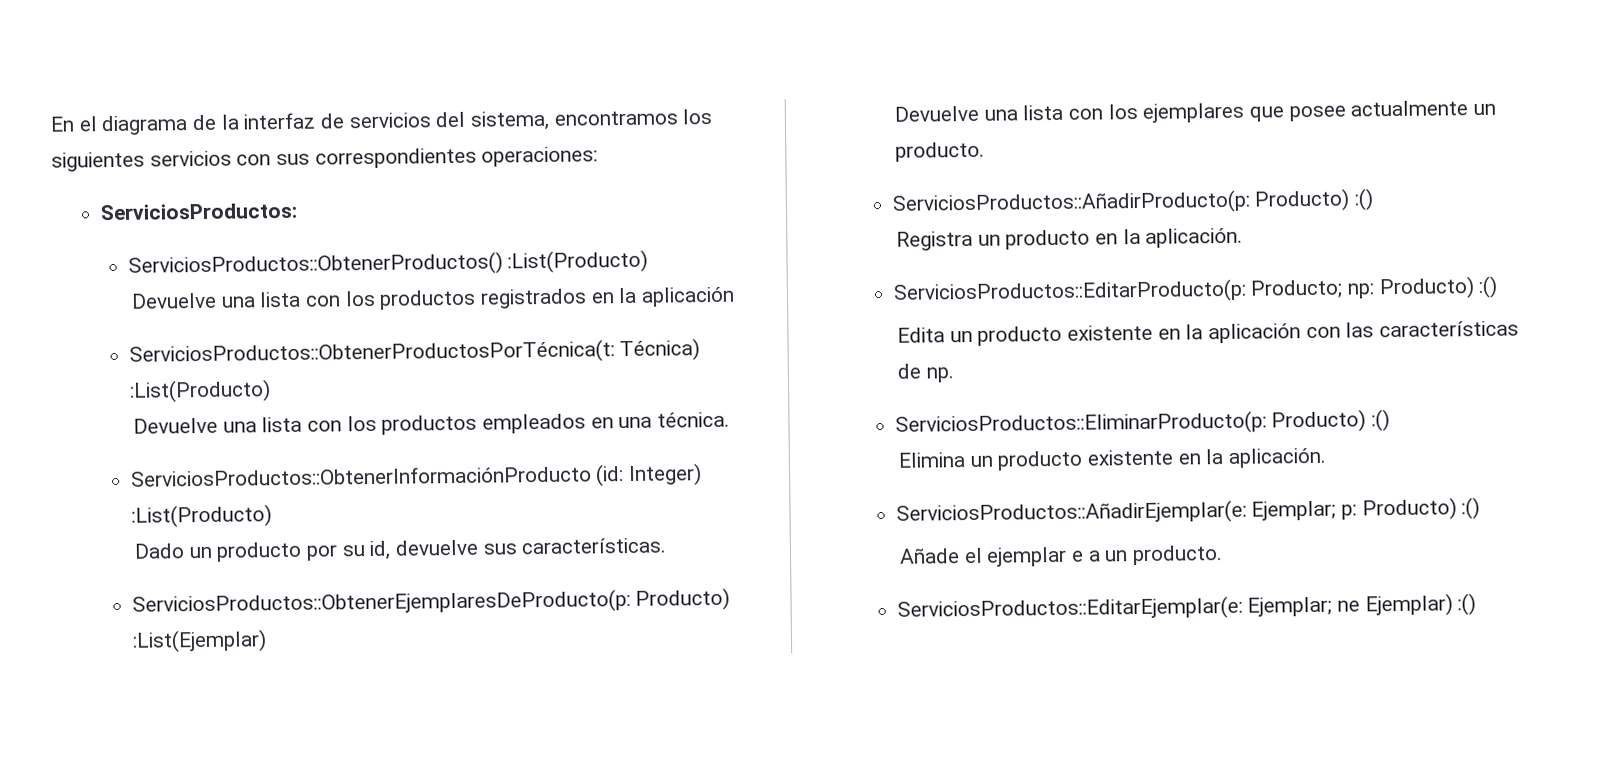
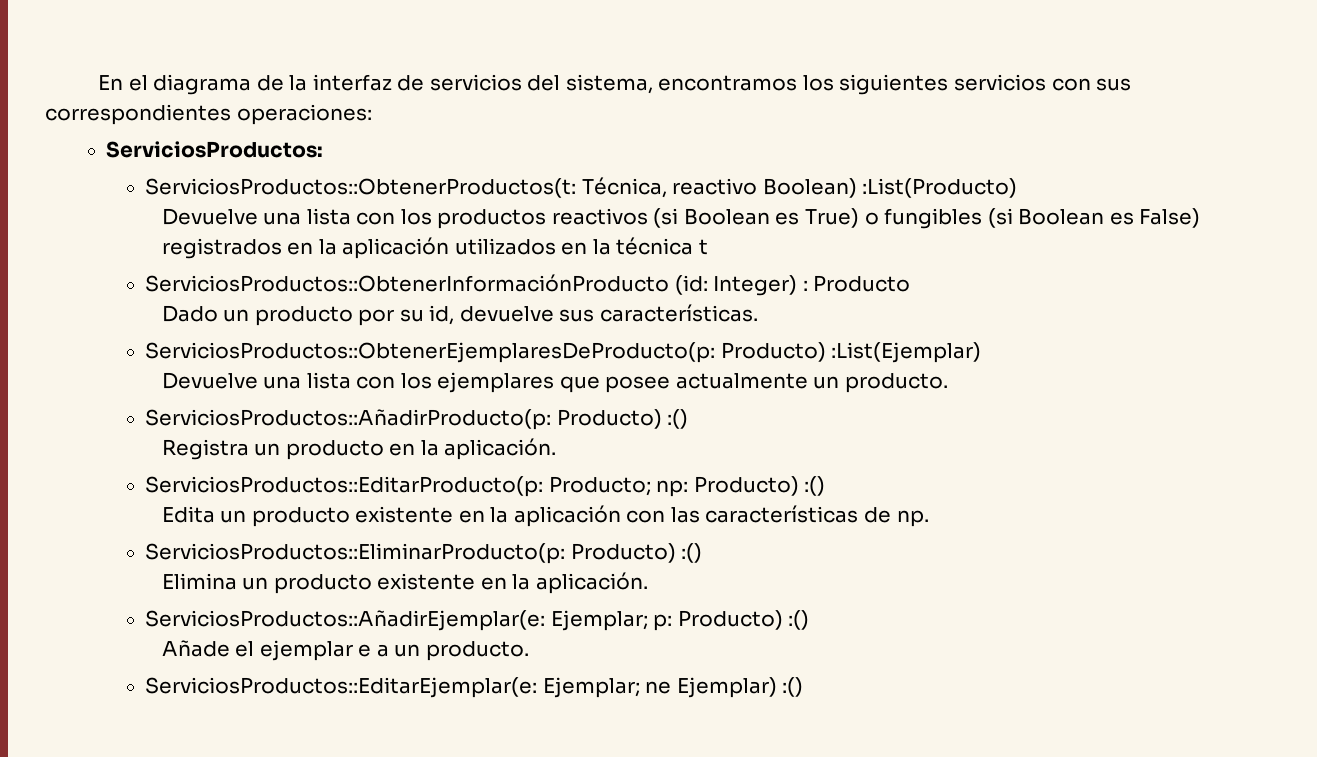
- ServiciosProductos::ObtenerProductos() :List(Producto)
- Devuelve una lista con los productos registrados en la aplicación
- ServiciosProductos::ObtenerProductosPorTécnica(t: Técnica) :List(Producto)
- Devuelve una lista con los productos empleados en una técnica.
+ ServiciosProductos::ObtenerProductos(t: Técnica, reactivo Boolean) :List(Producto)
+ Devuelve una lista con los productos reactivos (si Boolean es True) o fungibles (si Boolean es False) registrados en la aplicación utilizados en la técnica t
- ServiciosProductos::ObtenerInformaciónProducto (id: Integer) :List(Producto)
+ ServiciosProductos::ObtenerInformaciónProducto (id: Integer) : Producto

